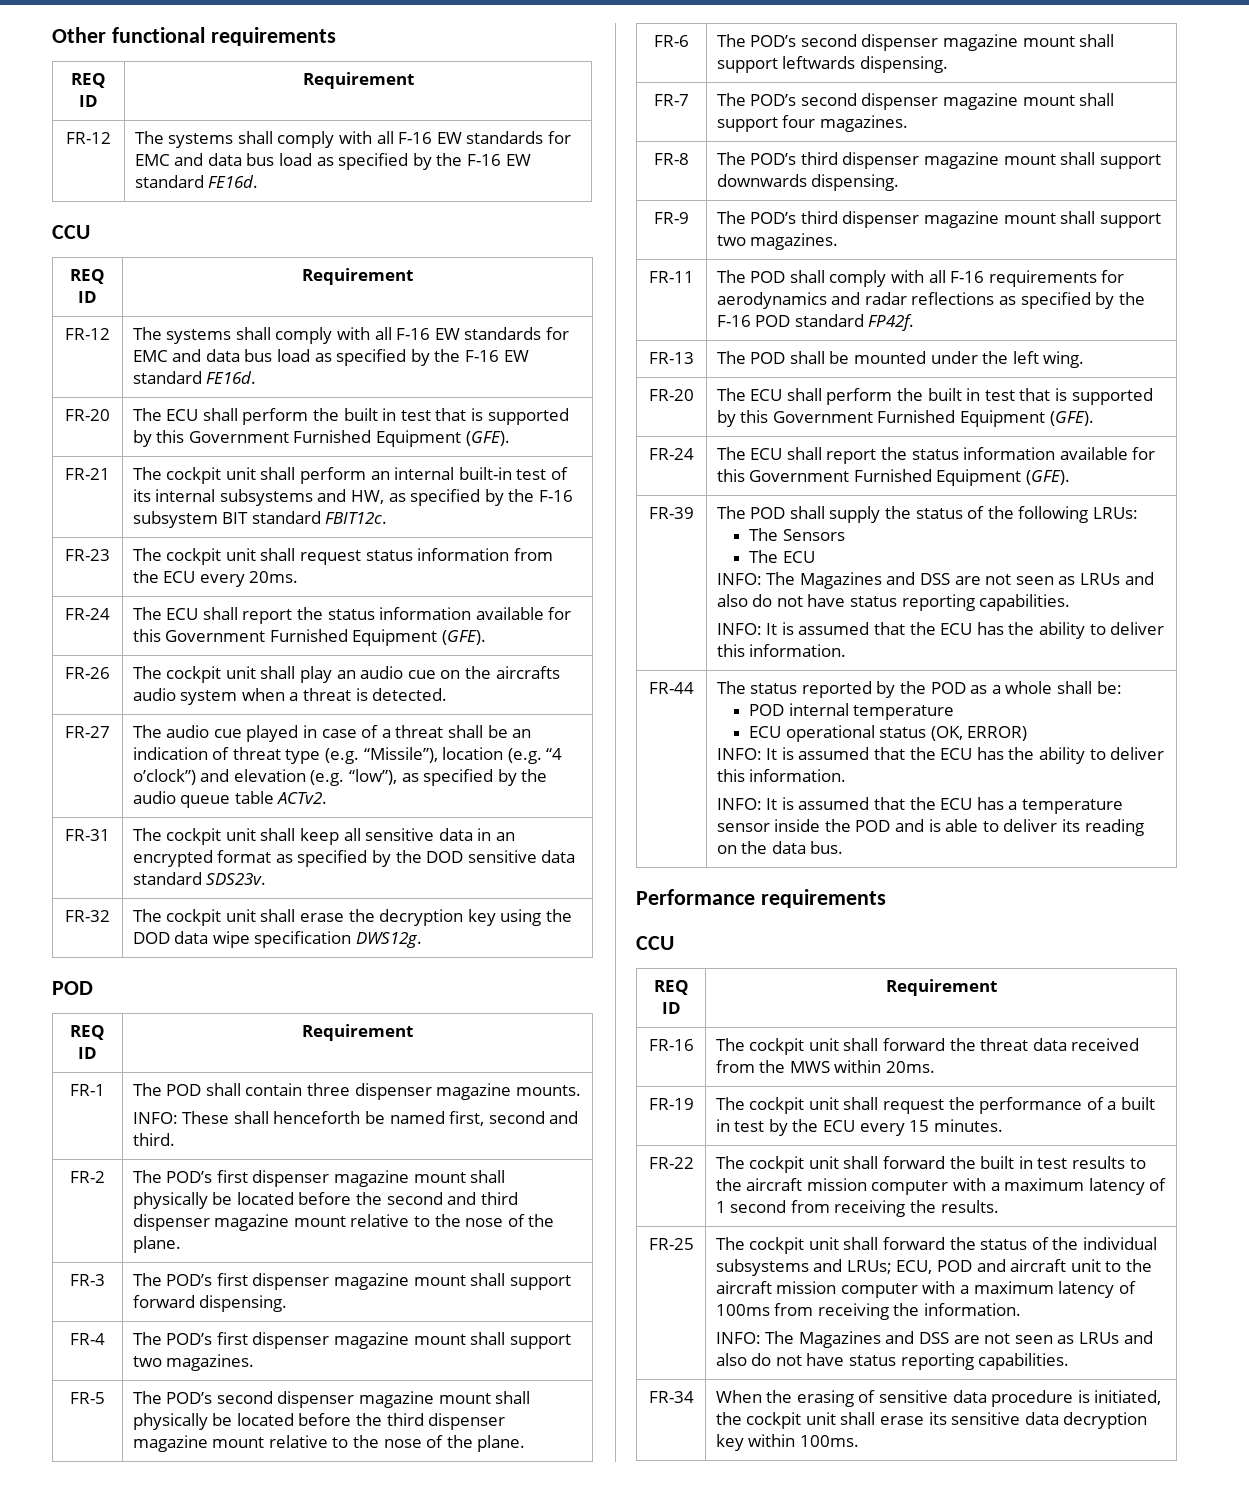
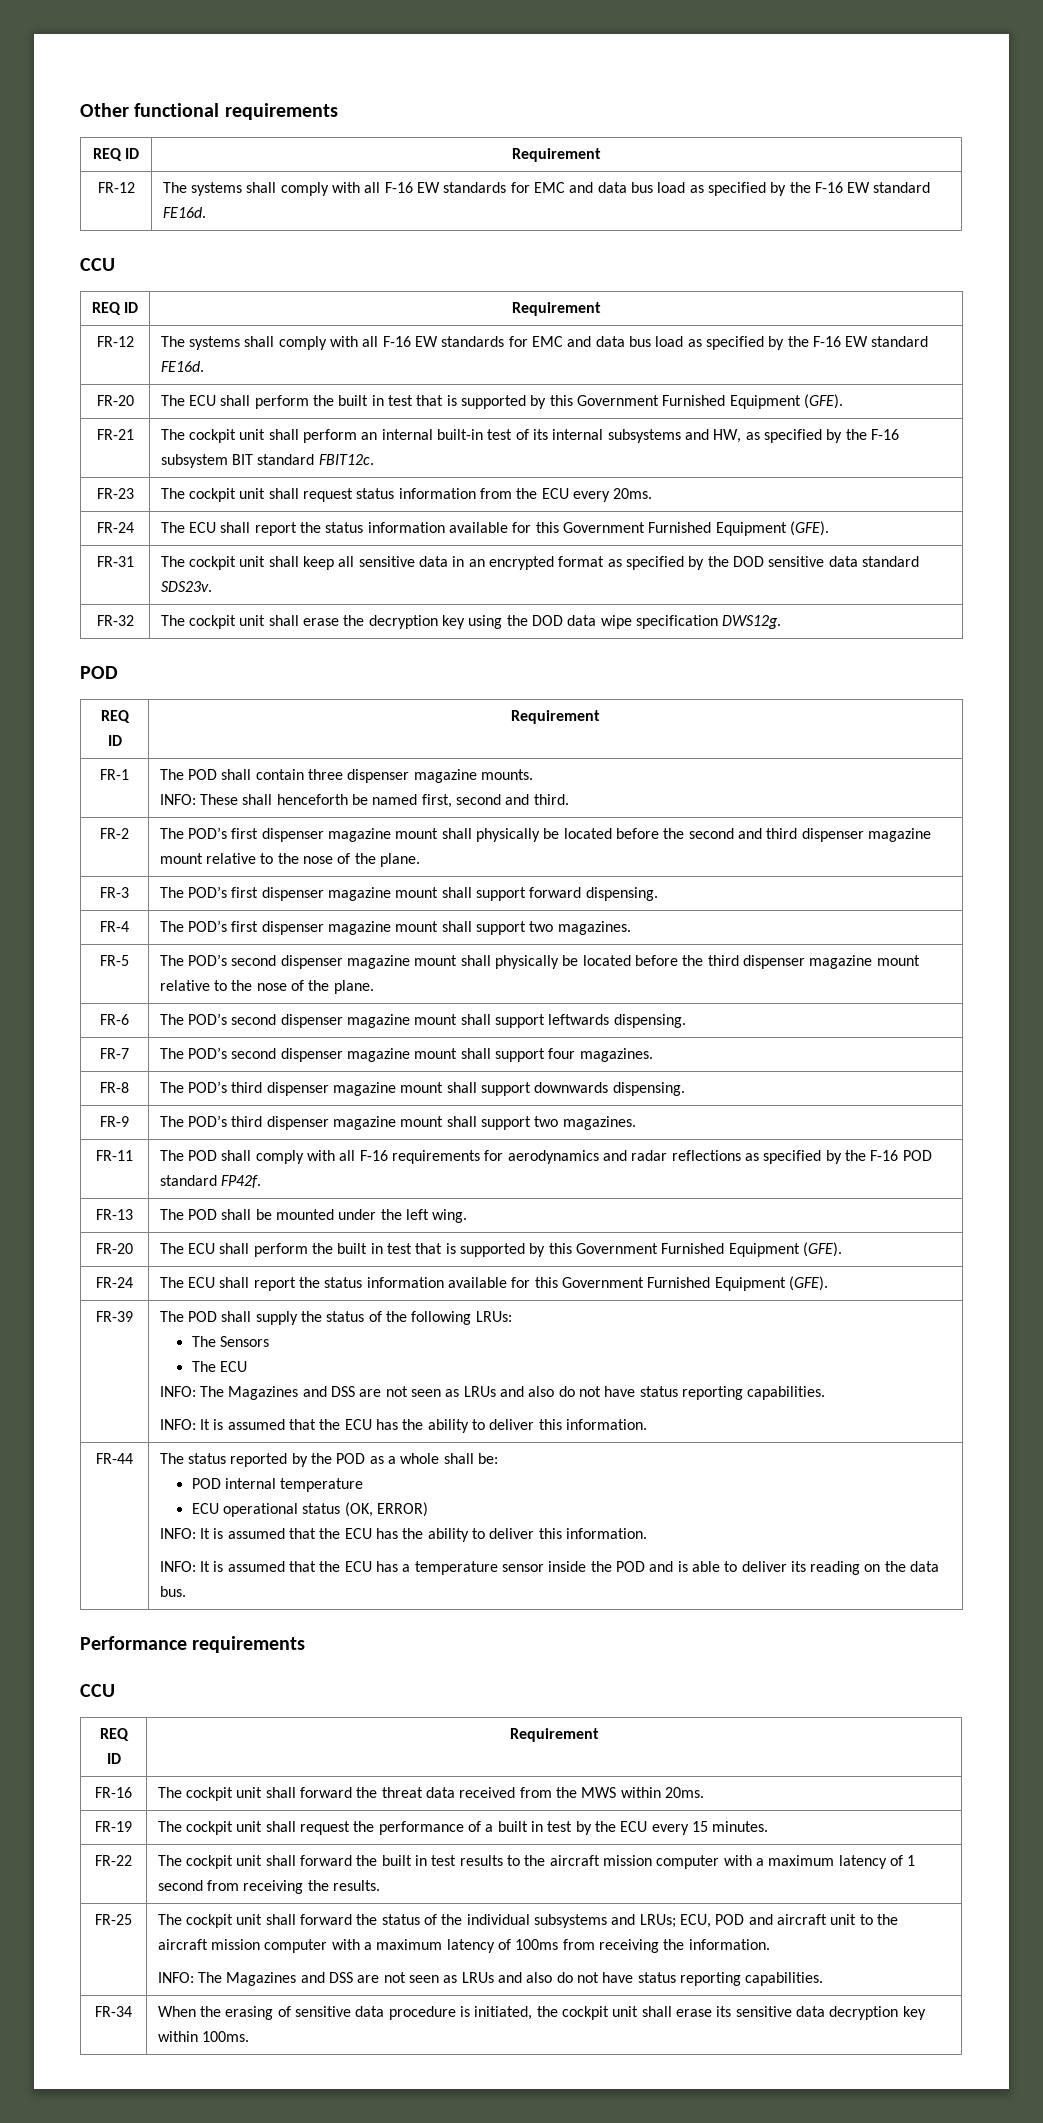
- FR-26 | The cockpit unit shall play an audio cue on the aircrafts audio system when a threat is detected.
- FR-27 | The audio cue played in case of a threat shall be an indication of threat type (e.g. “Missile”), location (e.g. “4 o’clock”) and elevation (e.g. “low”), as specified by the audio queue table ACTv2.

